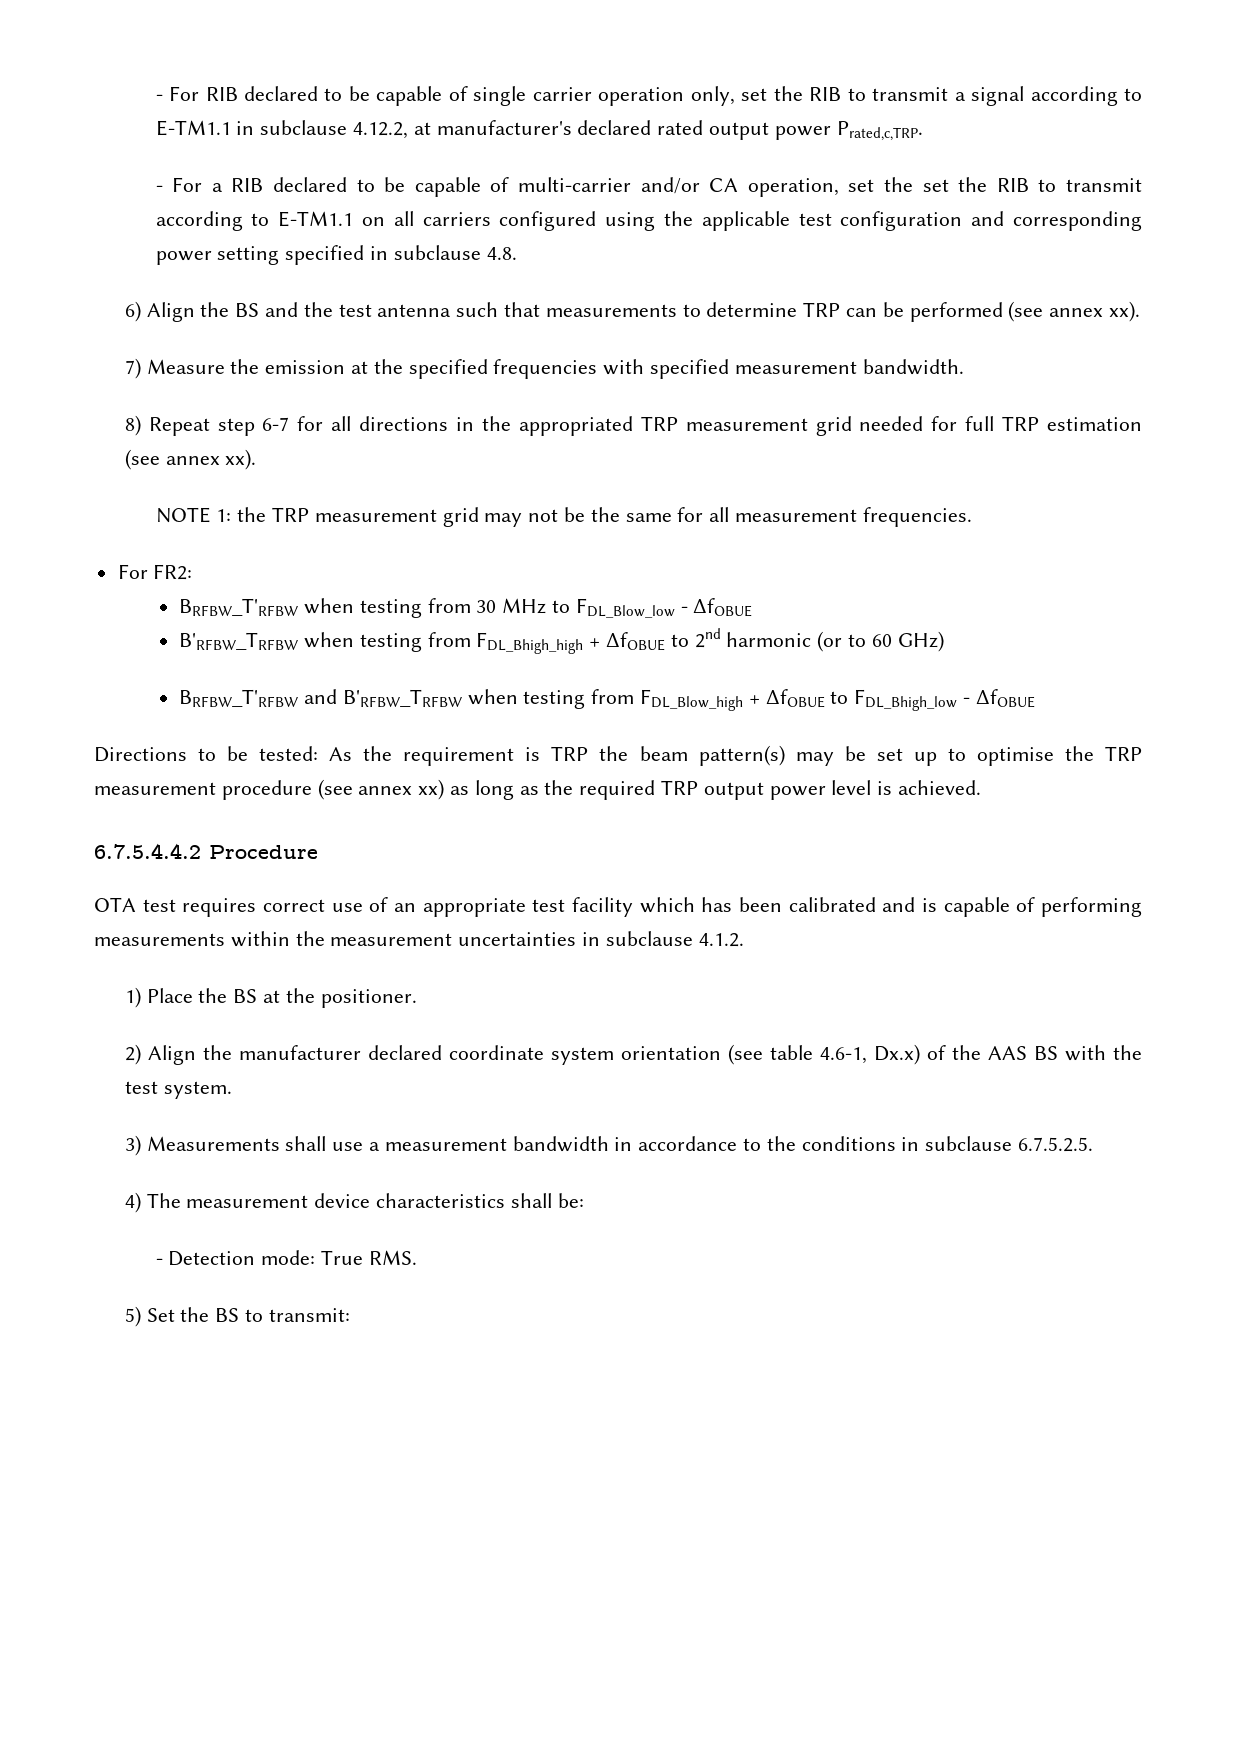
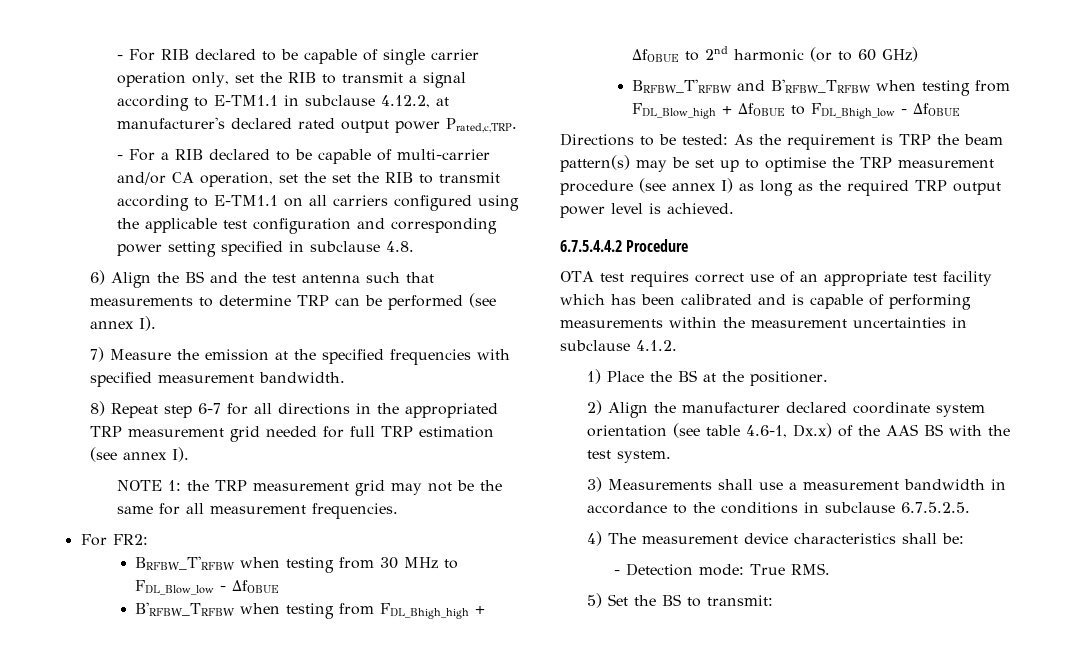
- 6) Align the BS and the test antenna such that measurements to determine TRP can be performed (see annex xx).
+ 6) Align the BS and the test antenna such that measurements to determine TRP can be performed (see annex I).
- 8) Repeat step 6-7 for all directions in the appropriated TRP measurement grid needed for full TRP estimation (see annex xx).
+ 8) Repeat step 6-7 for all directions in the appropriated TRP measurement grid needed for full TRP estimation (see annex I).
- Directions to be tested: As the requirement is TRP the beam pattern(s) may be set up to optimise the TRP measurement procedure (see annex xx) as long as the required TRP output power level is achieved.
+ Directions to be tested: As the requirement is TRP the beam pattern(s) may be set up to optimise the TRP measurement procedure (see annex I) as long as the required TRP output power level is achieved.

